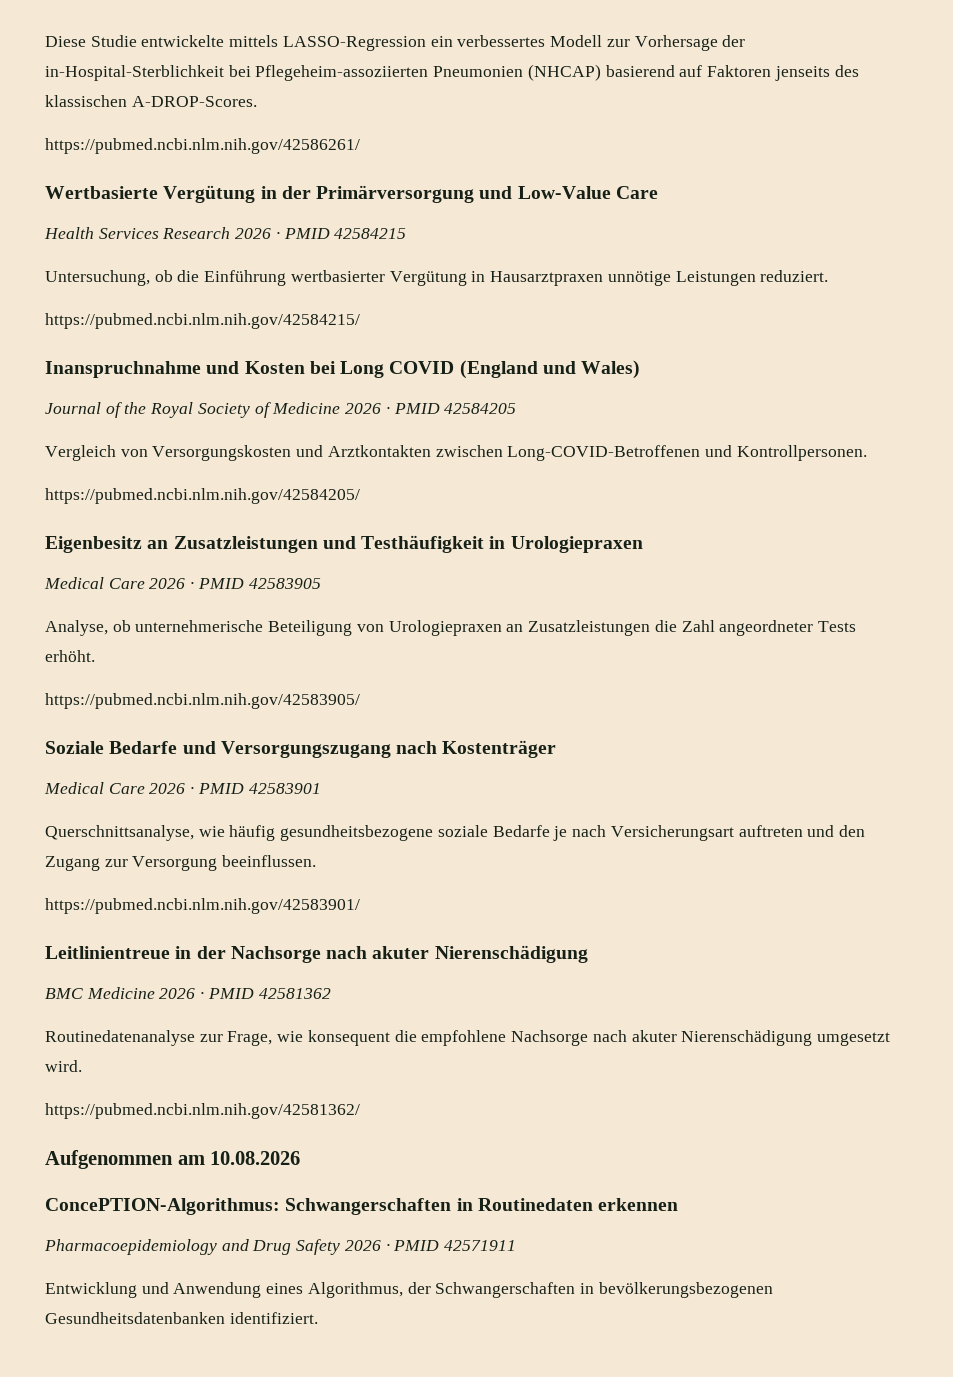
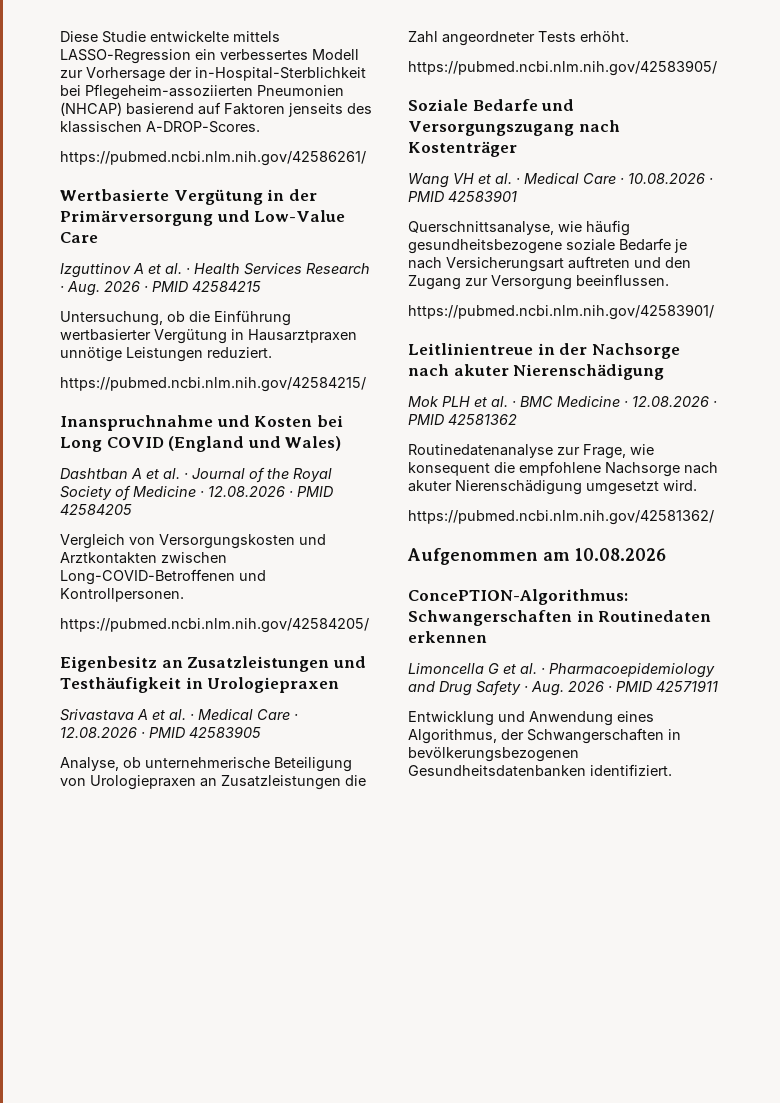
- Health Services Research 2026 · PMID 42584215
+ Izguttinov A et al. · Health Services Research · Aug. 2026 · PMID 42584215
- Journal of the Royal Society of Medicine 2026 · PMID 42584205
+ Dashtban A et al. · Journal of the Royal Society of Medicine · 12.08.2026 · PMID 42584205
- Medical Care 2026 · PMID 42583905
+ Srivastava A et al. · Medical Care · 12.08.2026 · PMID 42583905
- Medical Care 2026 · PMID 42583901
+ Wang VH et al. · Medical Care · 10.08.2026 · PMID 42583901
- BMC Medicine 2026 · PMID 42581362
+ Mok PLH et al. · BMC Medicine · 12.08.2026 · PMID 42581362
- Pharmacoepidemiology and Drug Safety 2026 · PMID 42571911
+ Limoncella G et al. · Pharmacoepidemiology and Drug Safety · Aug. 2026 · PMID 42571911

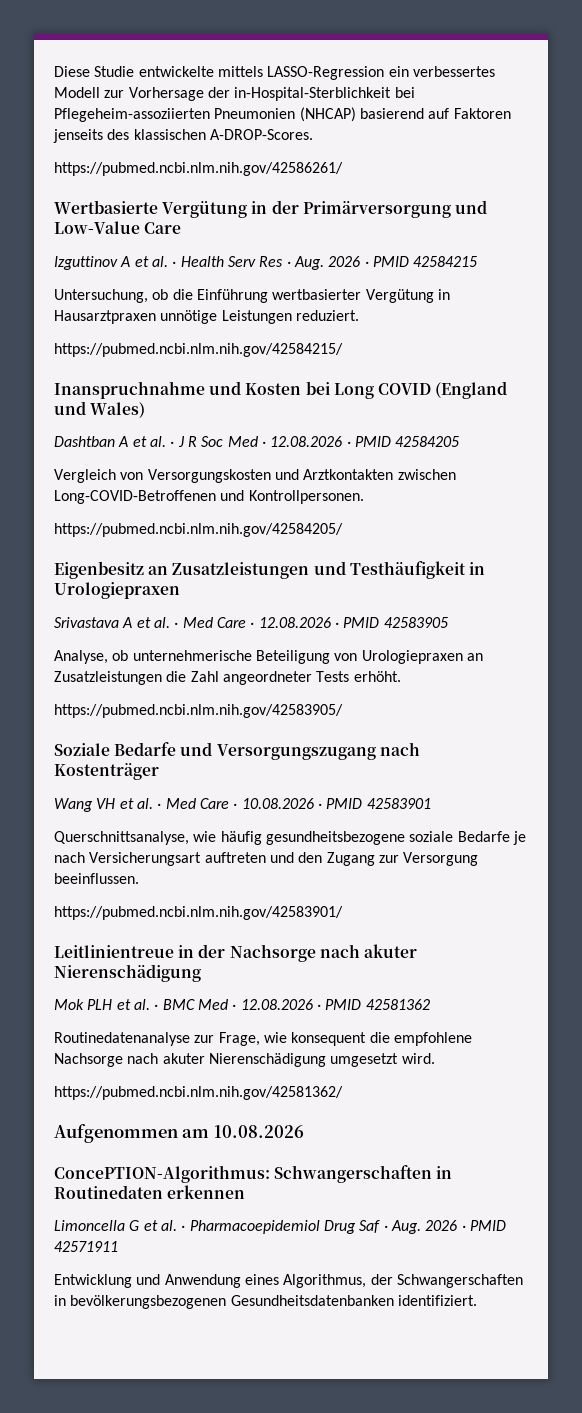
- Izguttinov A et al. · Health Services Research · Aug. 2026 · PMID 42584215
+ Izguttinov A et al. · Health Serv Res · Aug. 2026 · PMID 42584215
- Dashtban A et al. · Journal of the Royal Society of Medicine · 12.08.2026 · PMID 42584205
+ Dashtban A et al. · J R Soc Med · 12.08.2026 · PMID 42584205
- Srivastava A et al. · Medical Care · 12.08.2026 · PMID 42583905
+ Srivastava A et al. · Med Care · 12.08.2026 · PMID 42583905
- Wang VH et al. · Medical Care · 10.08.2026 · PMID 42583901
+ Wang VH et al. · Med Care · 10.08.2026 · PMID 42583901
- Mok PLH et al. · BMC Medicine · 12.08.2026 · PMID 42581362
+ Mok PLH et al. · BMC Med · 12.08.2026 · PMID 42581362
- Limoncella G et al. · Pharmacoepidemiology and Drug Safety · Aug. 2026 · PMID 42571911
+ Limoncella G et al. · Pharmacoepidemiol Drug Saf · Aug. 2026 · PMID 42571911

